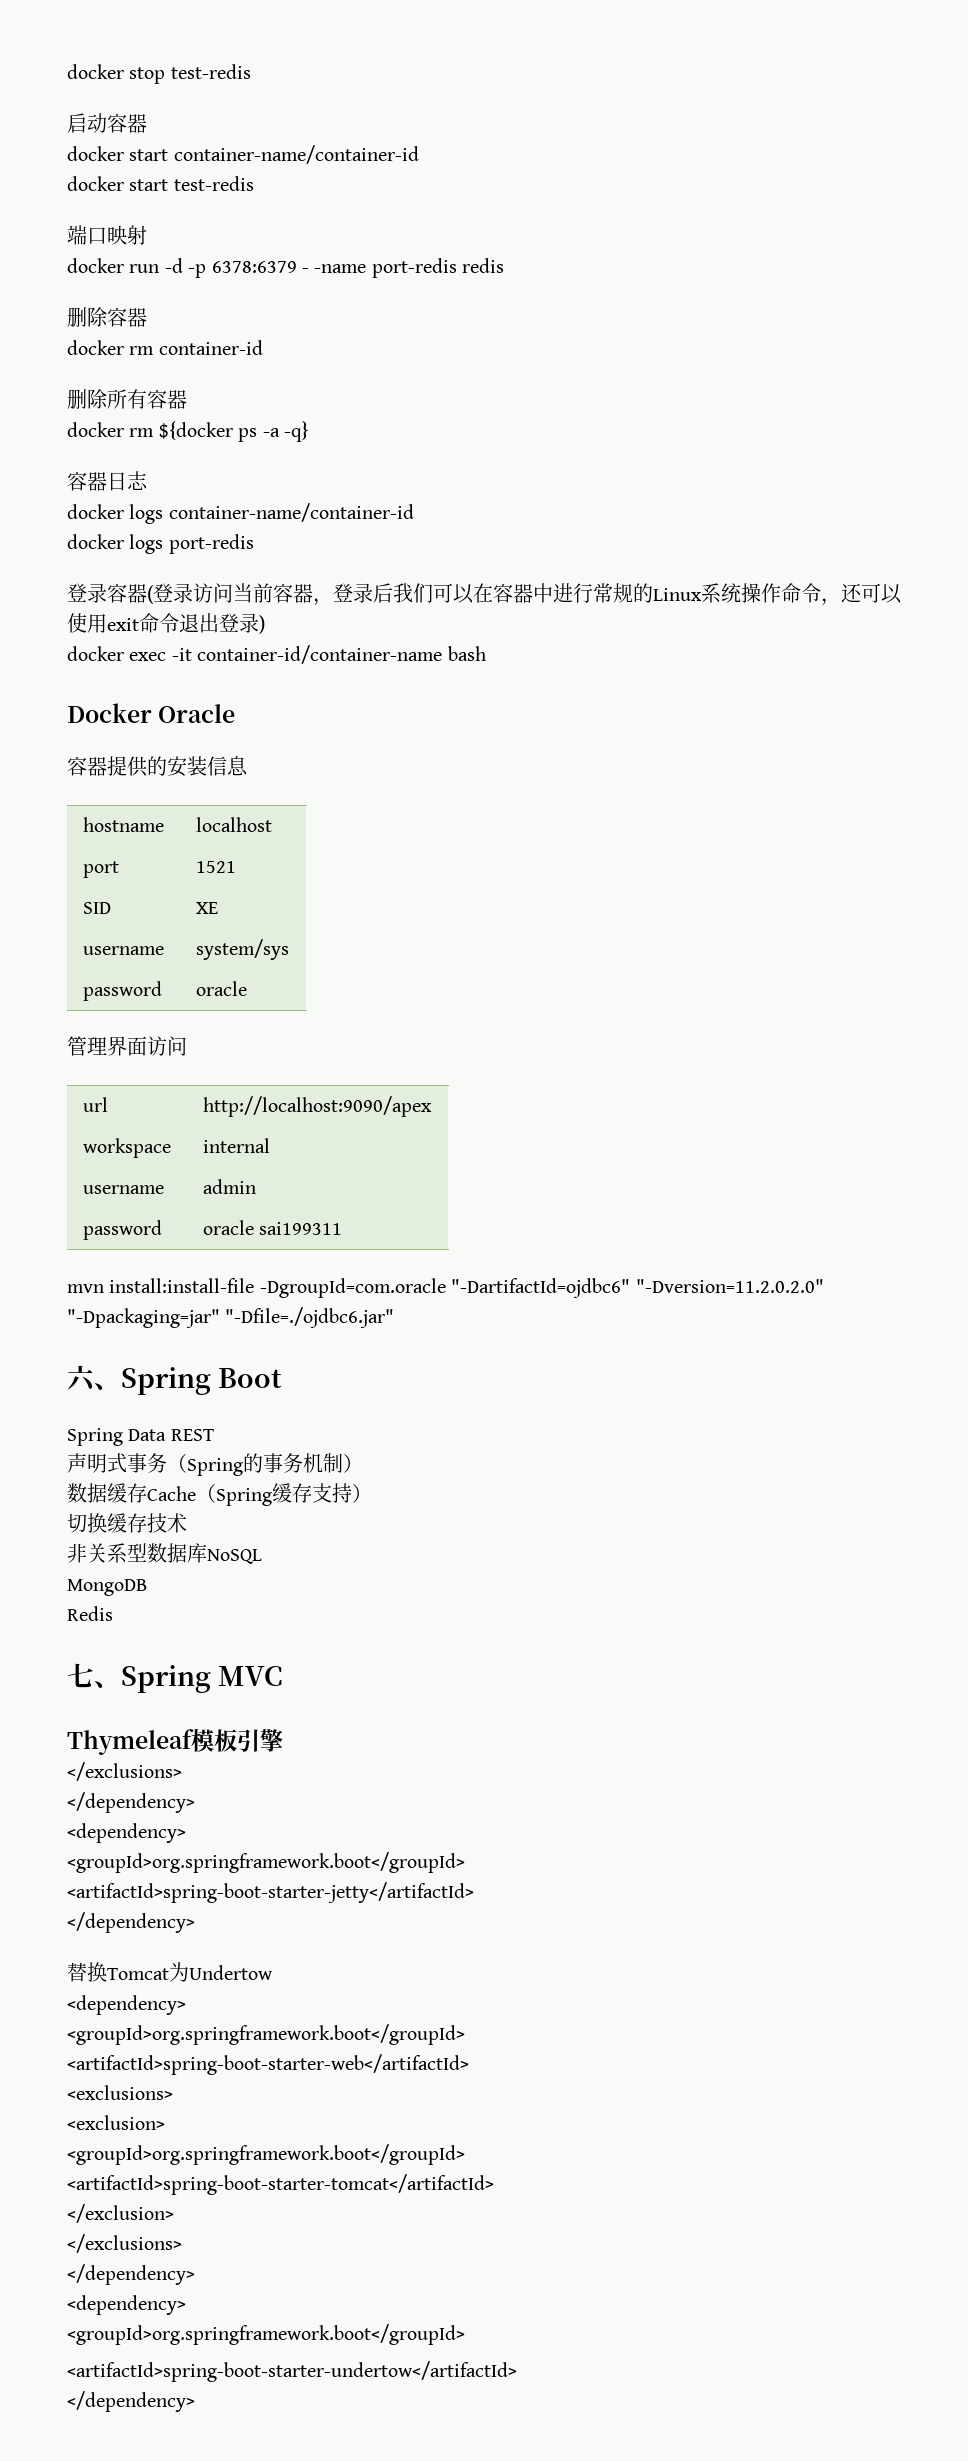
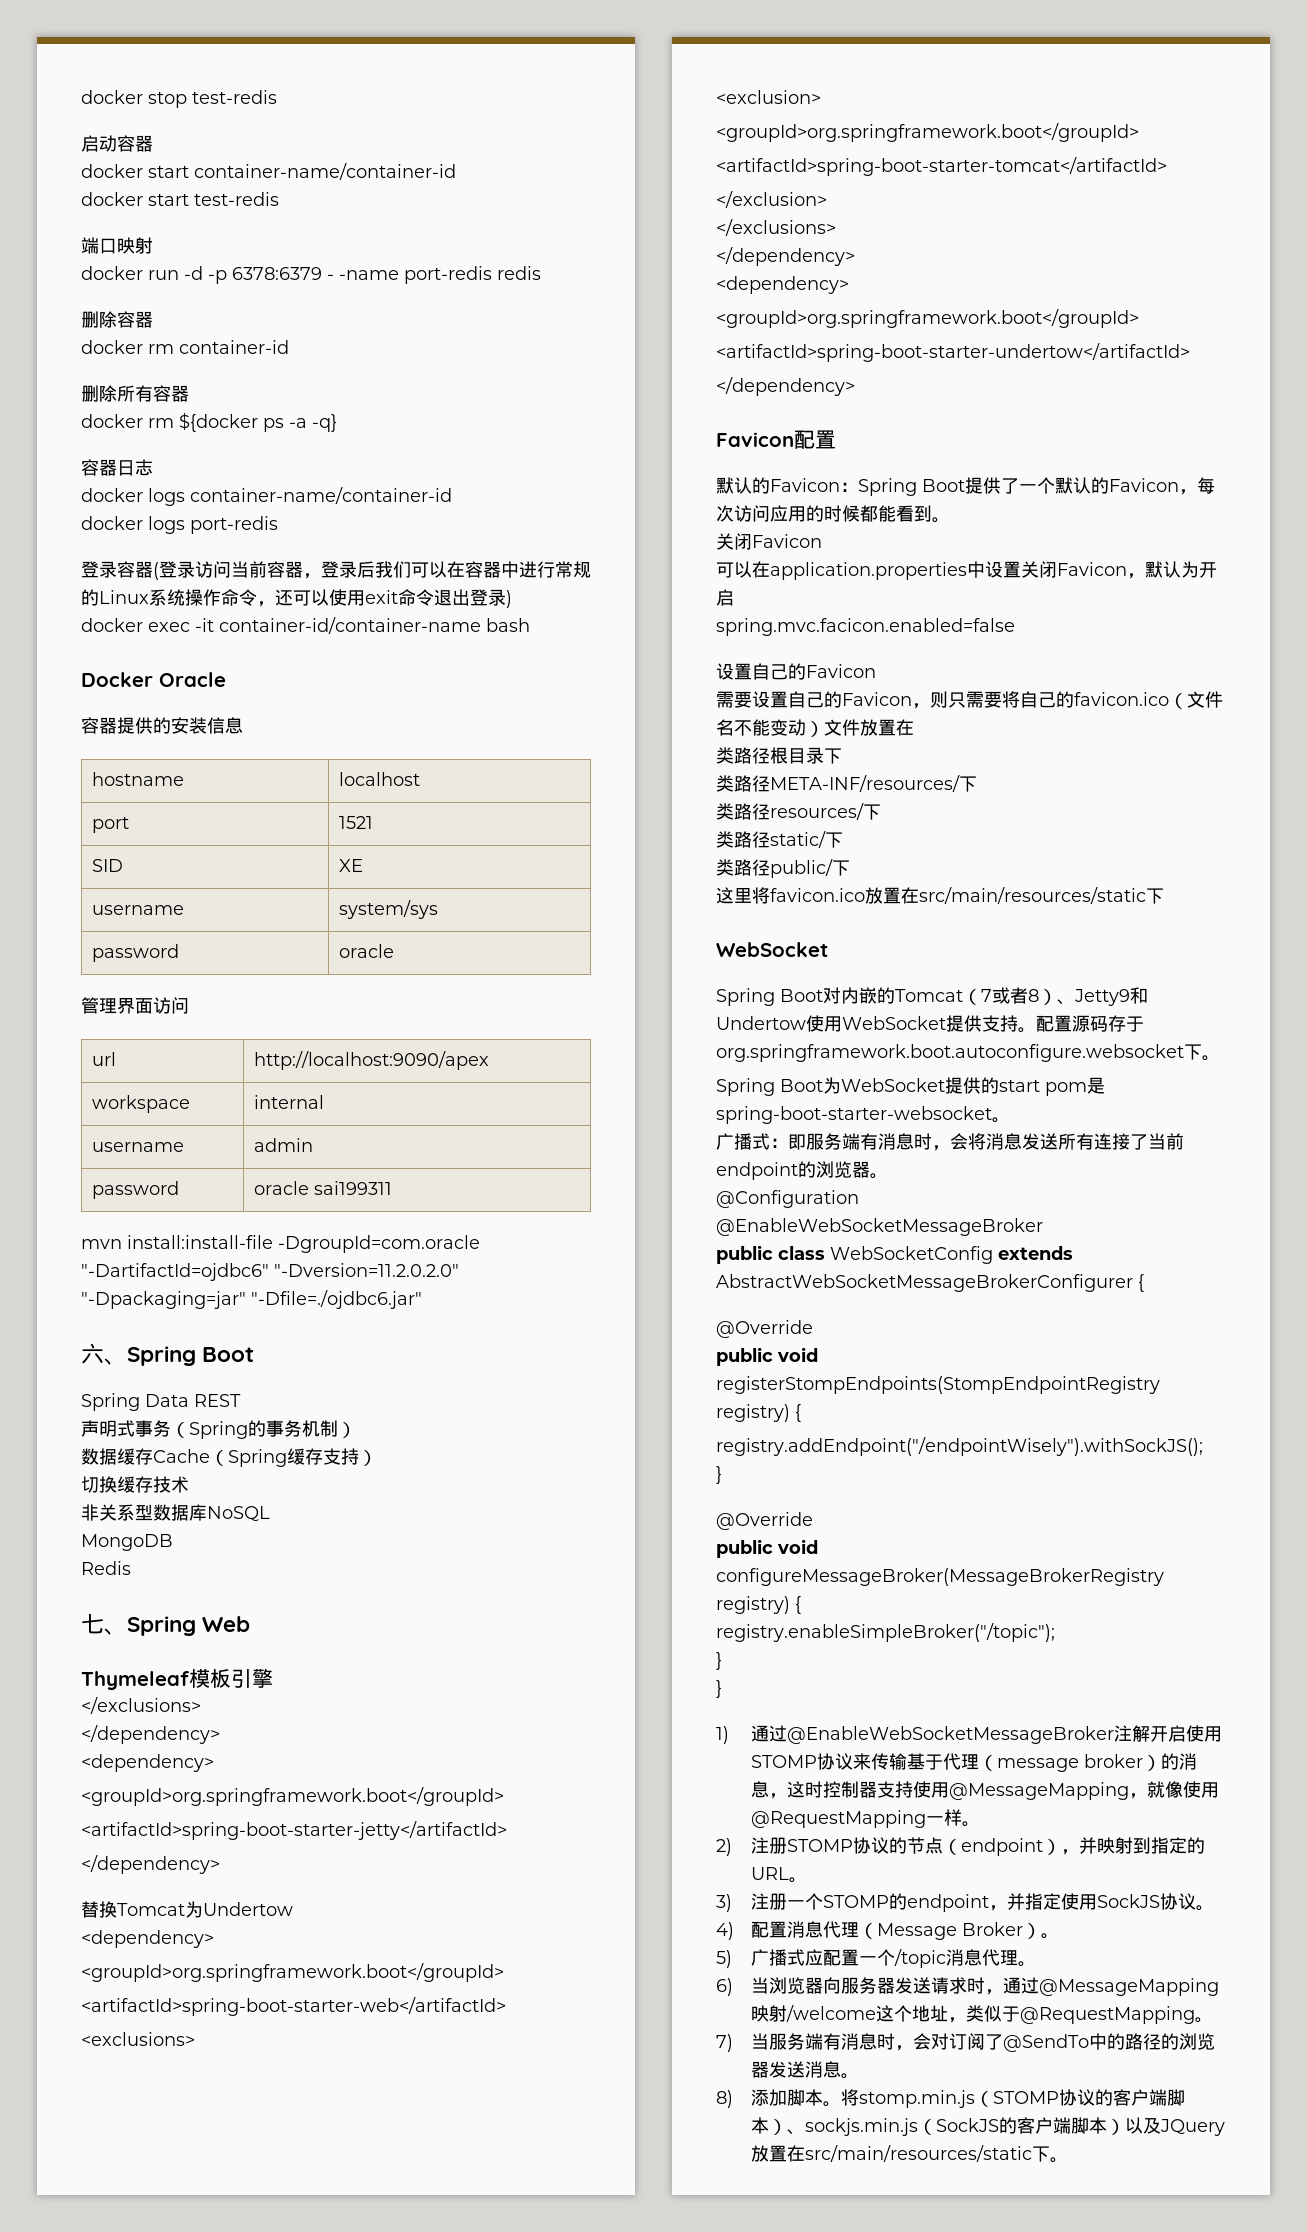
- 七、Spring MVC
+ 七、Spring Web
+ Favicon配置
+ 默认的Favicon：Spring Boot提供了一个默认的Favicon，每次访问应用的时候都能看到。
+ 关闭Favicon
+ 可以在application.properties中设置关闭Favicon，默认为开启
+ spring.mvc.facicon.enabled=false
+ 设置自己的Favicon
+ 需要设置自己的Favicon，则只需要将自己的favicon.ico（文件名不能变动）文件放置在
+ 类路径根目录下
+ 类路径META-INF/resources/下
+ 类路径resources/下
+ 类路径static/下
+ 类路径public/下
+ 这里将favicon.ico放置在src/main/resources/static下
+ WebSocket
+ Spring Boot对内嵌的Tomcat（7或者8）、Jetty9和Undertow使用WebSocket提供支持。配置源码存于org.springframework.boot.autoconfigure.websocket下。
+ Spring Boot为WebSocket提供的start pom是spring-boot-starter-websocket。
+ 广播式：即服务端有消息时，会将消息发送所有连接了当前endpoint的浏览器。
+ @Configuration
+ @EnableWebSocketMessageBroker
+ public class WebSocketConfig extends AbstractWebSocketMessageBrokerConfigurer {
+ @Override
+ public void registerStompEndpoints(StompEndpointRegistry registry) {
+ registry.addEndpoint("/endpointWisely").withSockJS();
+ }
+ @Override
+ public void configureMessageBroker(MessageBrokerRegistry registry) {
+ registry.enableSimpleBroker("/topic");
+ }
+ }
+ 1)通过@EnableWebSocketMessageBroker注解开启使用STOMP协议来传输基于代理（message broker）的消息，这时控制器支持使用@MessageMapping，就像使用@RequestMapping一样。
+ 2)注册STOMP协议的节点（endpoint），并映射到指定的URL。
+ 3)注册一个STOMP的endpoint，并指定使用SockJS协议。
+ 4)配置消息代理（Message Broker）。
+ 5)广播式应配置一个/topic消息代理。
+ 6)当浏览器向服务器发送请求时，通过@MessageMapping映射/welcome这个地址，类似于@RequestMapping。
+ 7)当服务端有消息时，会对订阅了@SendTo中的路径的浏览器发送消息。
+ 8)添加脚本。将stomp.min.js（STOMP协议的客户端脚本）、sockjs.min.js（SockJS的客户端脚本）以及JQuery放置在src/main/resources/static下。

